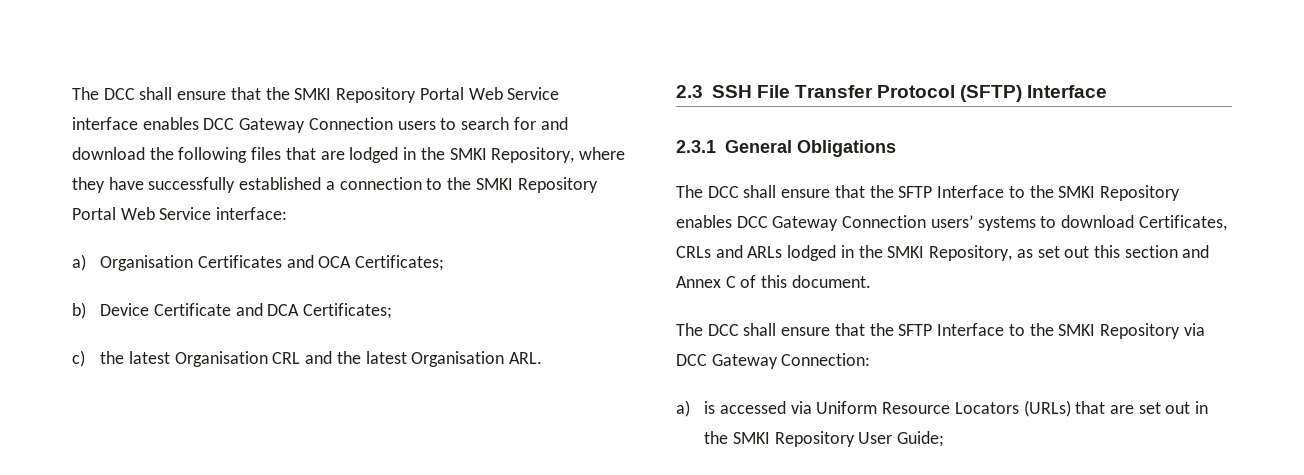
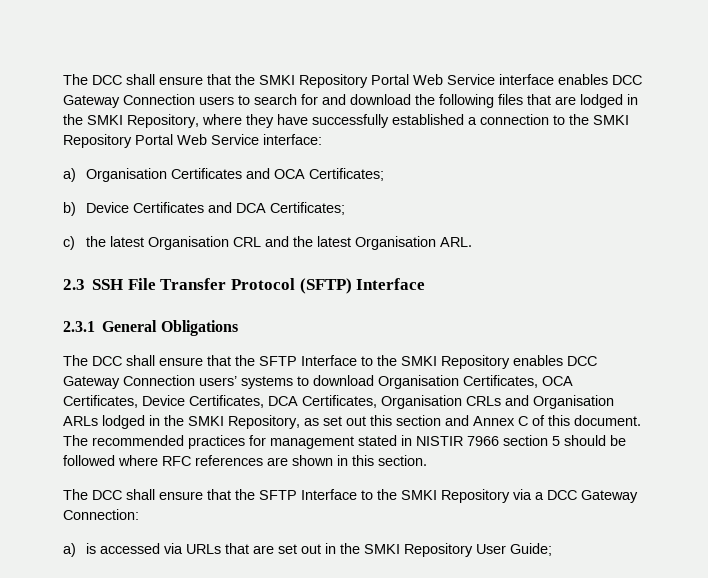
- b) Device Certificate and DCA Certificates;
+ b) Device Certificates and DCA Certificates;
- The DCC shall ensure that the SFTP Interface to the SMKI Repository enables DCC Gateway Connection users’ systems to download Certificates, CRLs and ARLs lodged in the SMKI Repository, as set out this section and Annex C of this document.
+ The DCC shall ensure that the SFTP Interface to the SMKI Repository enables DCC Gateway Connection users’ systems to download Organisation Certificates, OCA Certificates, Device Certificates, DCA Certificates, Organisation CRLs and Organisation ARLs lodged in the SMKI Repository, as set out this section and Annex C of this document. The recommended practices for management stated in NISTIR 7966 section 5 should be followed where RFC references are shown in this section.
- The DCC shall ensure that the SFTP Interface to the SMKI Repository via DCC Gateway Connection:
+ The DCC shall ensure that the SFTP Interface to the SMKI Repository via a DCC Gateway Connection:
- a) is accessed via Uniform Resource Locators (URLs) that are set out in the SMKI Repository User Guide;
+ a) is accessed via URLs that are set out in the SMKI Repository User Guide;

